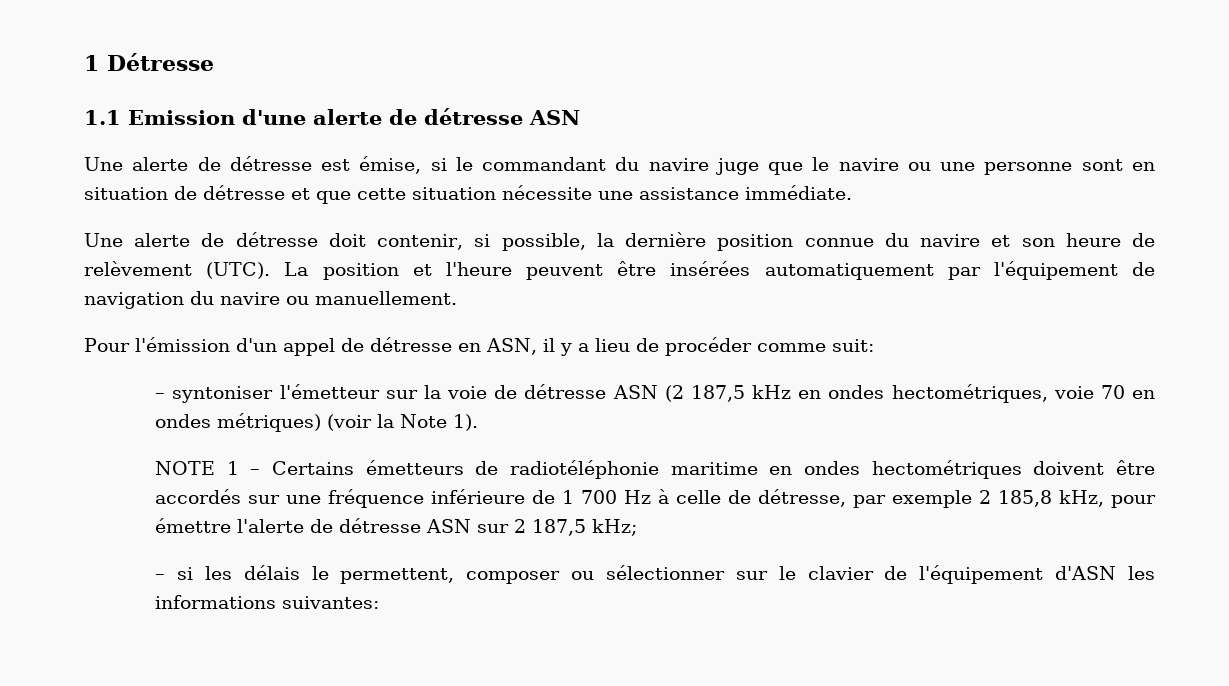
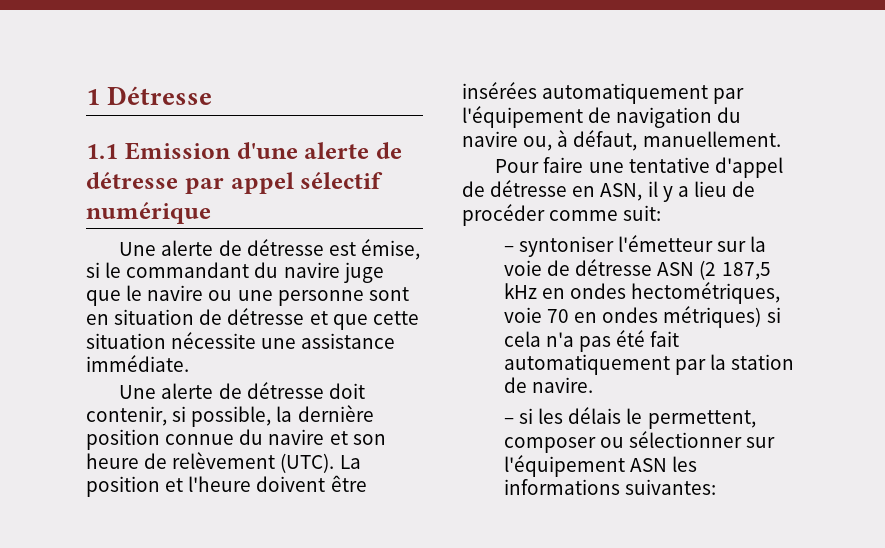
- 1.1 Emission d'une alerte de détresse ASN
+ 1.1 Emission d'une alerte de détresse par appel sélectif numérique
- La position et l'heure peuvent être insérées automatiquement par l'équipement de navigation du navire ou manuellement.
+ La position et l'heure doivent être insérées automatiquement par l'équipement de navigation du navire ou, à défaut, manuellement.
- Pour l'émission d'un appel de détresse en ASN, il y a lieu de procéder comme suit:
+ Pour faire une tentative d'appel de détresse en ASN, il y a lieu de procéder comme suit:
- – syntoniser l'émetteur sur la voie de détresse ASN (2 187,5 kHz en ondes hectométriques, voie 70 en ondes métriques) (voir la Note 1).
- NOTE 1 – Certains émetteurs de radiotéléphonie maritime en ondes hectométriques doivent être accordés sur une fréquence inférieure de 1 700 Hz à celle de détresse, par exemple 2 185,8 kHz, pour émettre l'alerte de détresse ASN sur 2 187,5 kHz;
+ – syntoniser l'émetteur sur la voie de détresse ASN (2 187,5 kHz en ondes hectométriques, voie 70 en ondes métriques) si cela n'a pas été fait automatiquement par la station de navire.
- – si les délais le permettent, composer ou sélectionner sur le clavier de l'équipement d'ASN les informations suivantes:
+ – si les délais le permettent, composer ou sélectionner sur l'équipement ASN les informations suivantes:

